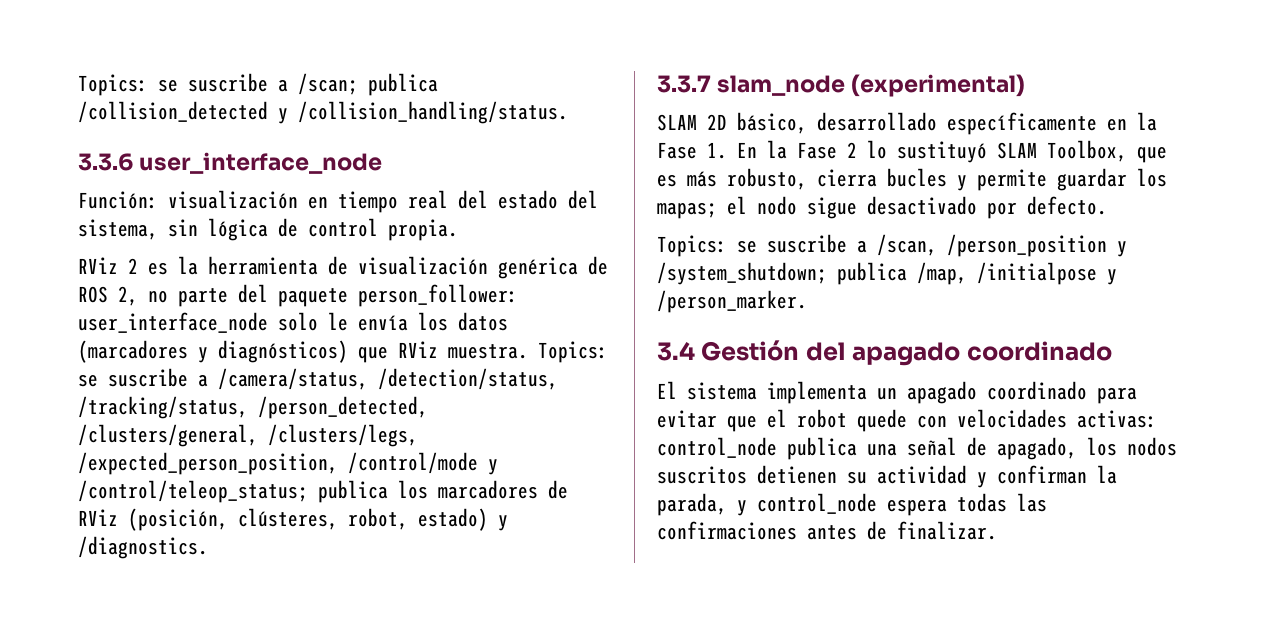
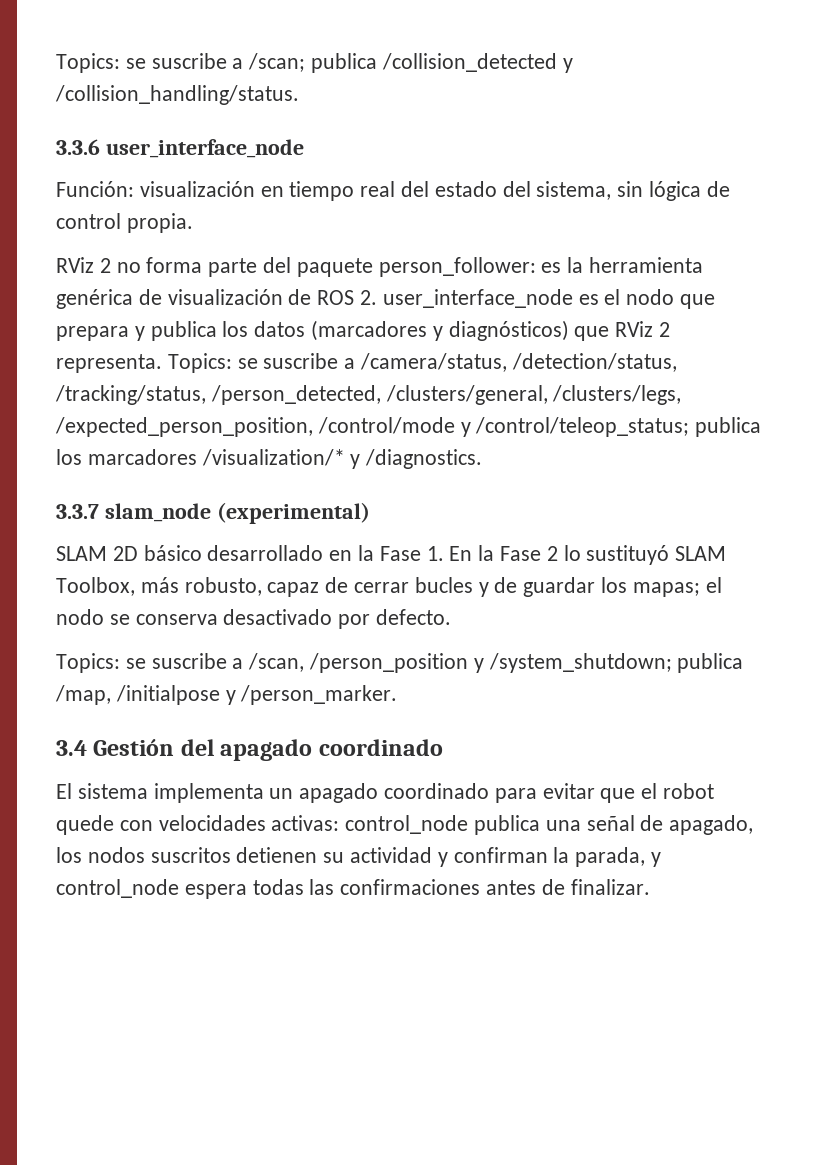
- RViz 2 es la herramienta de visualización genérica de ROS 2, no parte del paquete person_follower: user_interface_node solo le envía los datos (marcadores y diagnósticos) que RViz muestra.
+ RViz 2 no forma parte del paquete person_follower: es la herramienta genérica de visualización de ROS 2. user_interface_node es el nodo que prepara y publica los datos (marcadores y diagnósticos) que RViz 2 representa.
- Topics: se suscribe a /camera/status, /detection/status, /tracking/status, /person_detected, /clusters/general, /clusters/legs, /expected_person_position, /control/mode y /control/teleop_status; publica los marcadores de RViz (posición, clústeres, robot, estado) y /diagnostics.
+ Topics: se suscribe a /camera/status, /detection/status, /tracking/status, /person_detected, /clusters/general, /clusters/legs, /expected_person_position, /control/mode y /control/teleop_status; publica los marcadores /visualization/* y /diagnostics.
- SLAM 2D básico, desarrollado específicamente en la Fase 1. En la Fase 2 lo sustituyó SLAM Toolbox, que es más robusto, cierra bucles y permite guardar los mapas; el nodo sigue desactivado por defecto.
+ SLAM 2D básico desarrollado en la Fase 1. En la Fase 2 lo sustituyó SLAM Toolbox, más robusto, capaz de cerrar bucles y de guardar los mapas; el nodo se conserva desactivado por defecto.

